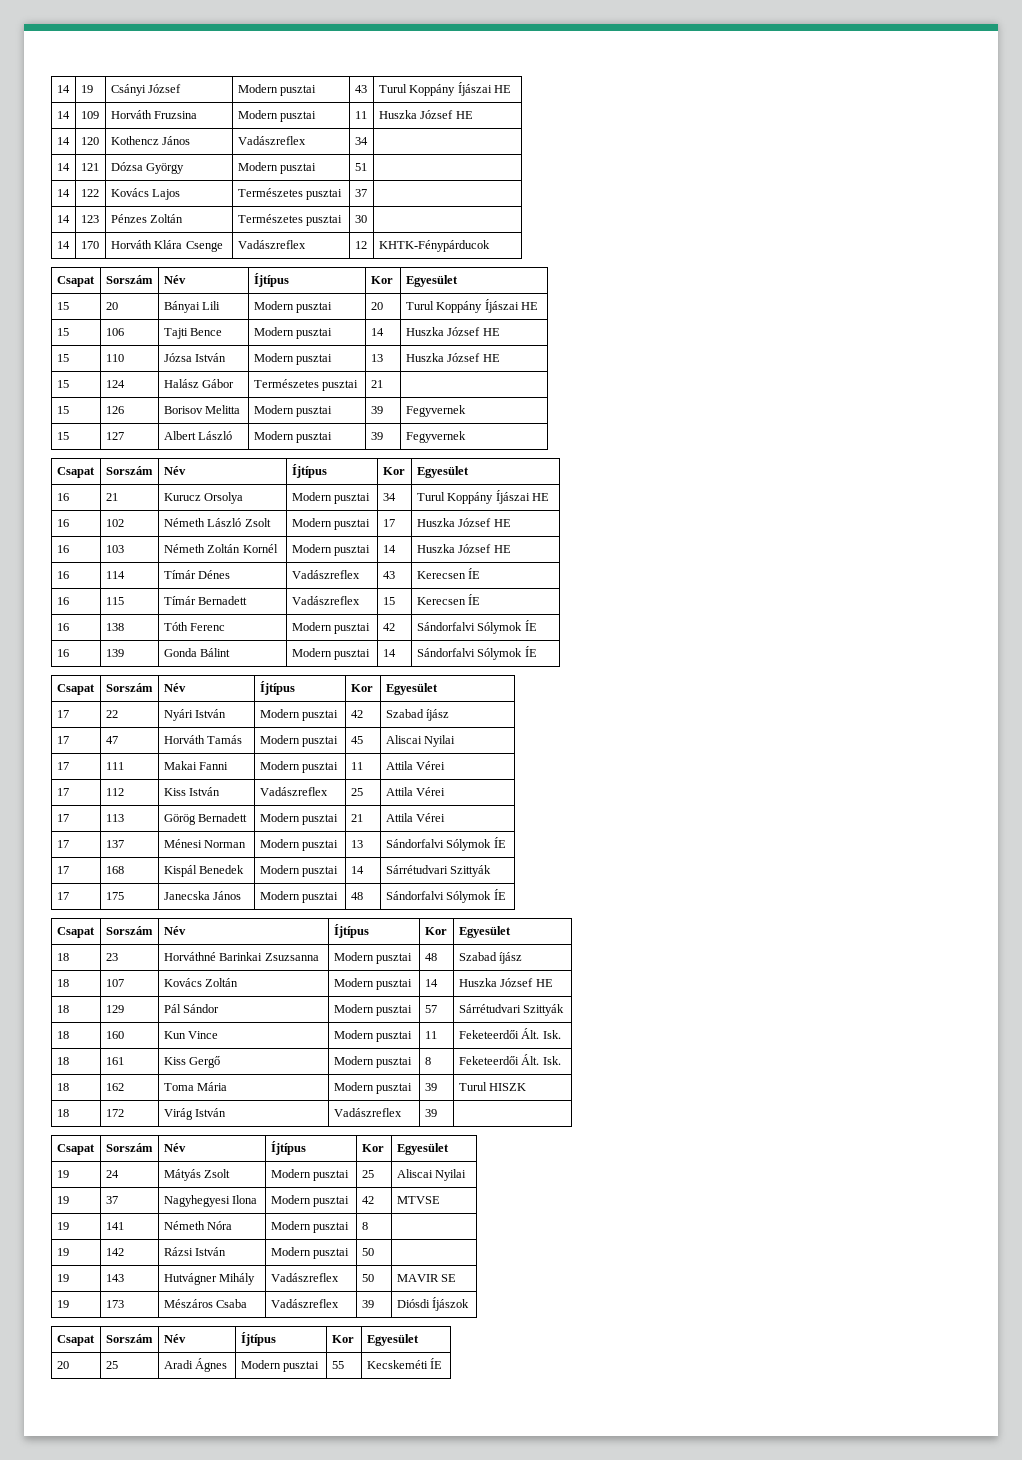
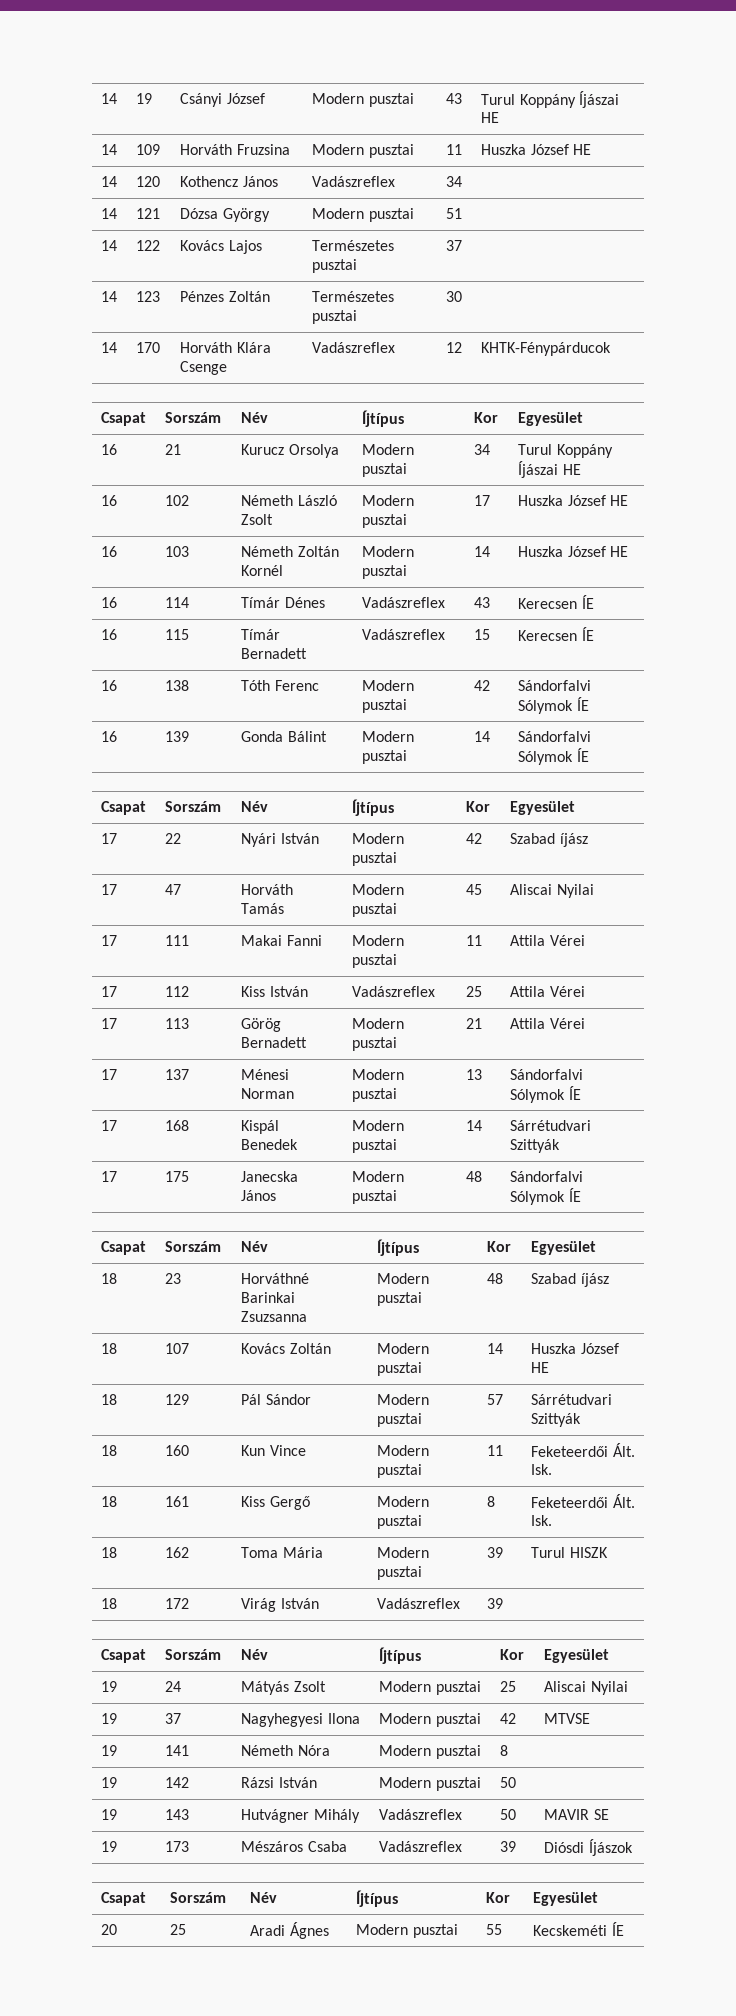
- 15 | 20 | Bányai Lili | Modern pusztai | 20 | Turul Koppány Íjászai HE
- 15 | 106 | Tajti Bence | Modern pusztai | 14 | Huszka József HE
- 15 | 110 | Józsa István | Modern pusztai | 13 | Huszka József HE
- 15 | 124 | Halász Gábor | Természetes pusztai | 21 |
- 15 | 126 | Borisov Melitta | Modern pusztai | 39 | Fegyvernek
- 15 | 127 | Albert László | Modern pusztai | 39 | Fegyvernek
- Csapat | Sorszám | Név | Íjtípus | Kor | Egyesület

